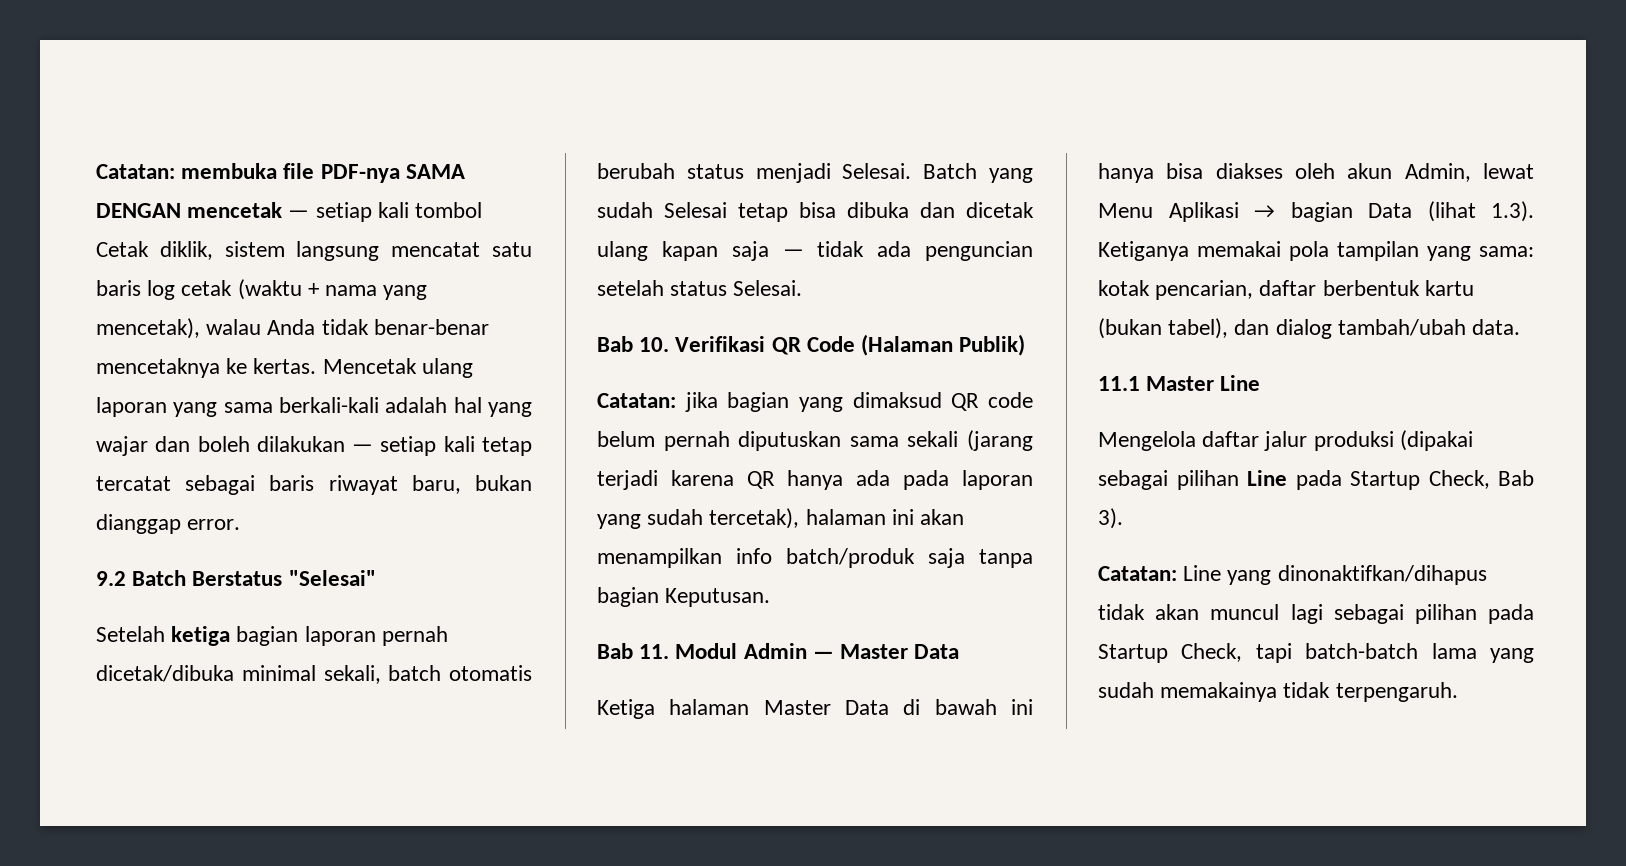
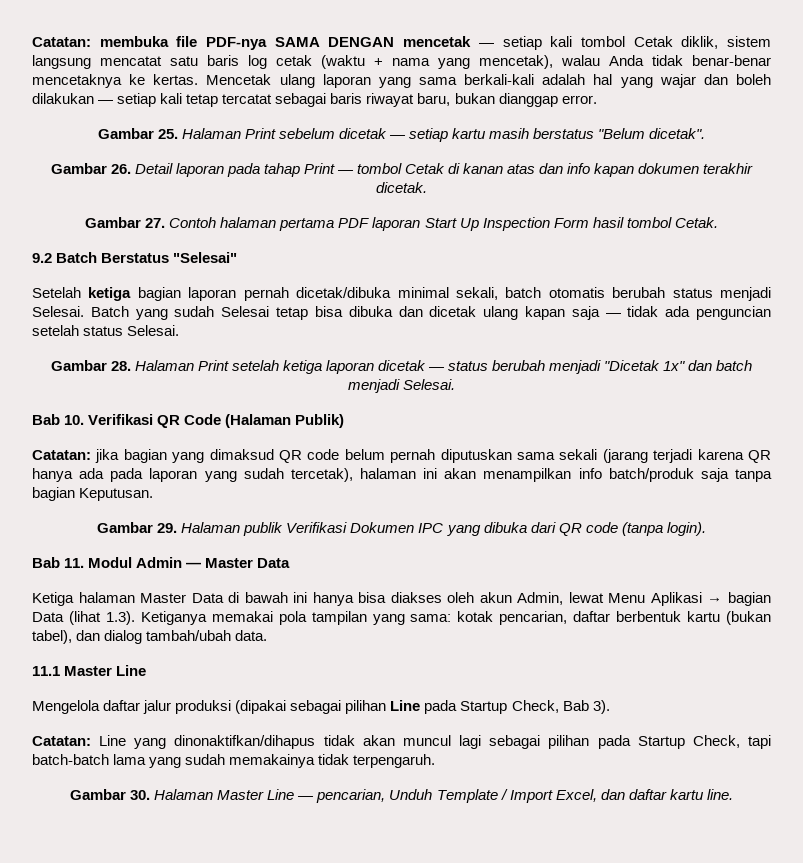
+ Gambar 25. Halaman Print sebelum dicetak — setiap kartu masih berstatus "Belum dicetak".
+ Gambar 26. Detail laporan pada tahap Print — tombol Cetak di kanan atas dan info kapan dokumen terakhir dicetak.
+ Gambar 27. Contoh halaman pertama PDF laporan Start Up Inspection Form hasil tombol Cetak.
+ Gambar 28. Halaman Print setelah ketiga laporan dicetak — status berubah menjadi "Dicetak 1x" dan batch menjadi Selesai.
+ Gambar 29. Halaman publik Verifikasi Dokumen IPC yang dibuka dari QR code (tanpa login).
+ Gambar 30. Halaman Master Line — pencarian, Unduh Template / Import Excel, dan daftar kartu line.

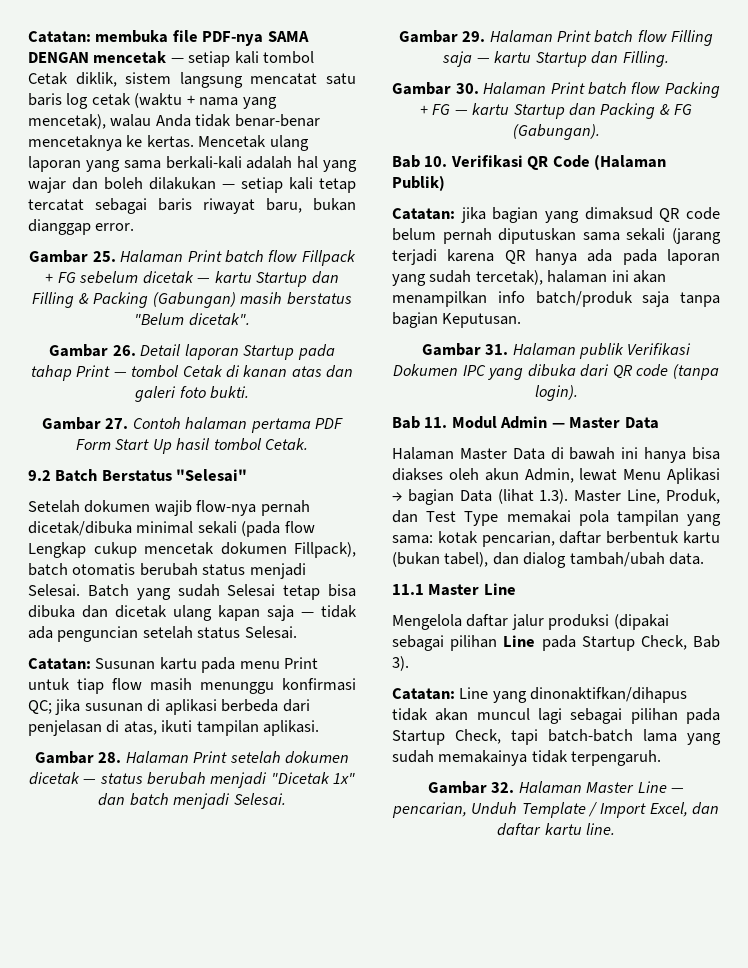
- Gambar 25. Halaman Print sebelum dicetak — setiap kartu masih berstatus "Belum dicetak".
+ Gambar 25. Halaman Print batch flow Fillpack + FG sebelum dicetak — kartu Startup dan Filling & Packing (Gabungan) masih berstatus "Belum dicetak".
- Gambar 26. Detail laporan pada tahap Print — tombol Cetak di kanan atas dan info kapan dokumen terakhir dicetak.
+ Gambar 26. Detail laporan Startup pada tahap Print — tombol Cetak di kanan atas dan galeri foto bukti.
- Gambar 27. Contoh halaman pertama PDF laporan Start Up Inspection Form hasil tombol Cetak.
+ Gambar 27. Contoh halaman pertama PDF Form Start Up hasil tombol Cetak.
- Setelah ketiga bagian laporan pernah dicetak/dibuka minimal sekali, batch otomatis berubah status menjadi Selesai.
+ Setelah dokumen wajib flow-nya pernah dicetak/dibuka minimal sekali (pada flow Lengkap cukup mencetak dokumen Fillpack), batch otomatis berubah status menjadi Selesai.
+ Catatan: Susunan kartu pada menu Print untuk tiap flow masih menunggu konfirmasi QC; jika susunan di aplikasi berbeda dari penjelasan di atas, ikuti tampilan aplikasi.
- Gambar 28. Halaman Print setelah ketiga laporan dicetak — status berubah menjadi "Dicetak 1x" dan batch menjadi Selesai.
+ Gambar 28. Halaman Print setelah dokumen dicetak — status berubah menjadi "Dicetak 1x" dan batch menjadi Selesai.
+ Gambar 29. Halaman Print batch flow Filling saja — kartu Startup dan Filling.
+ Gambar 30. Halaman Print batch flow Packing + FG — kartu Startup dan Packing & FG (Gabungan).
- Gambar 29. Halaman publik Verifikasi Dokumen IPC yang dibuka dari QR code (tanpa login).
+ Gambar 31. Halaman publik Verifikasi Dokumen IPC yang dibuka dari QR code (tanpa login).
- Ketiga halaman Master Data di bawah ini hanya bisa diakses oleh akun Admin, lewat Menu Aplikasi → bagian Data (lihat 1.3). Ketiganya memakai pola tampilan yang sama: kotak pencarian, daftar berbentuk kartu (bukan tabel), dan dialog tambah/ubah data.
+ Halaman Master Data di bawah ini hanya bisa diakses oleh akun Admin, lewat Menu Aplikasi → bagian Data (lihat 1.3). Master Line, Produk, dan Test Type memakai pola tampilan yang sama: kotak pencarian, daftar berbentuk kartu (bukan tabel), dan dialog tambah/ubah data.
- Gambar 30. Halaman Master Line — pencarian, Unduh Template / Import Excel, dan daftar kartu line.
+ Gambar 32. Halaman Master Line — pencarian, Unduh Template / Import Excel, dan daftar kartu line.

